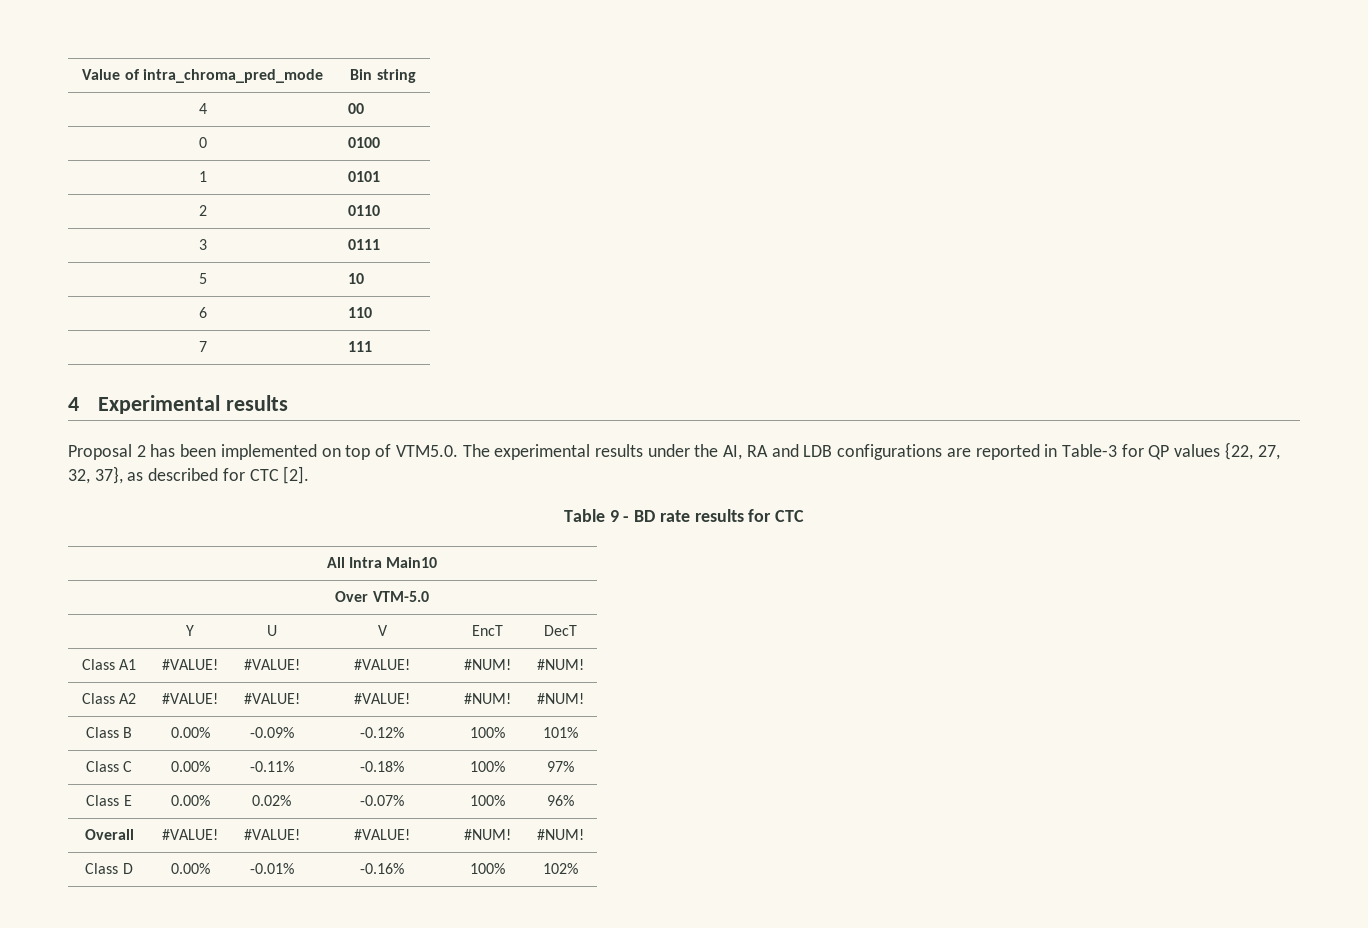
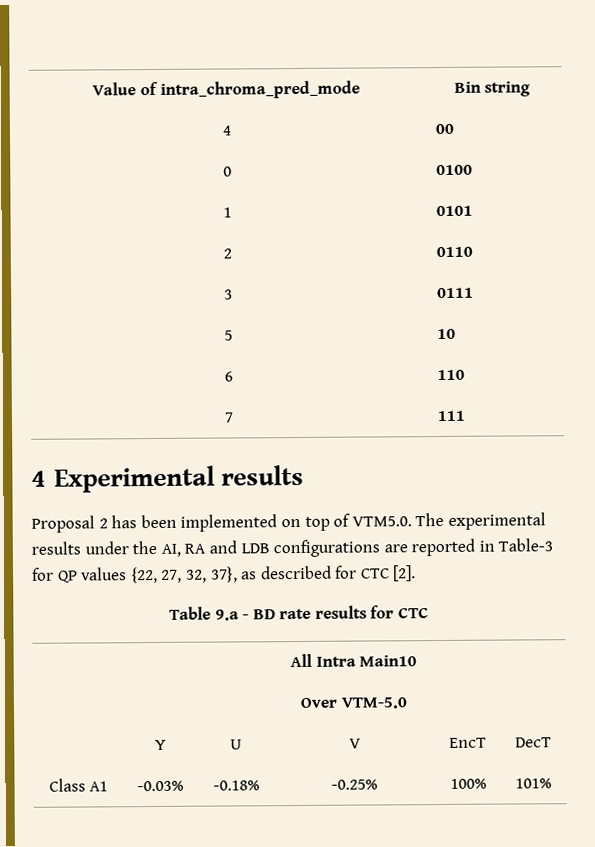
- Table 9 - BD rate results for CTC
+ Table 9.a - BD rate results for CTC
- Class A1 | #VALUE! | #VALUE! | #VALUE! | #NUM! | #NUM!
- Class A2 | #VALUE! | #VALUE! | #VALUE! | #NUM! | #NUM!
- Class B | 0.00% | -0.09% | -0.12% | 100% | 101%
- Class C | 0.00% | -0.11% | -0.18% | 100% | 97%
- Class E | 0.00% | 0.02% | -0.07% | 100% | 96%
- Overall | #VALUE! | #VALUE! | #VALUE! | #NUM! | #NUM!
- Class D | 0.00% | -0.01% | -0.16% | 100% | 102%
+ Class A1 | -0.03% | -0.18% | -0.25% | 100% | 101%

